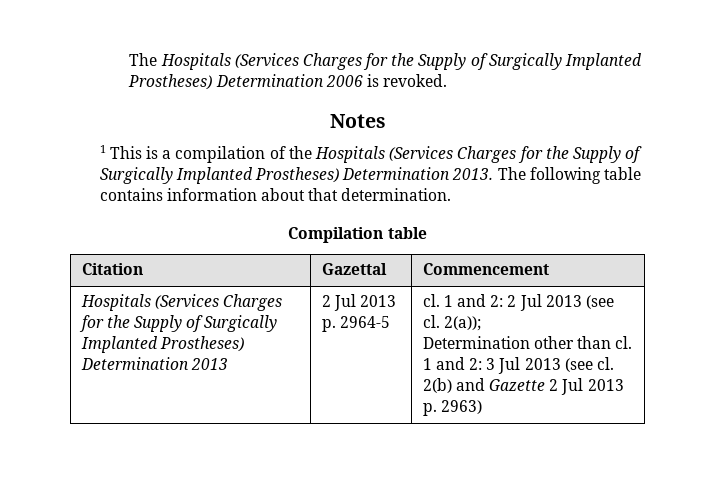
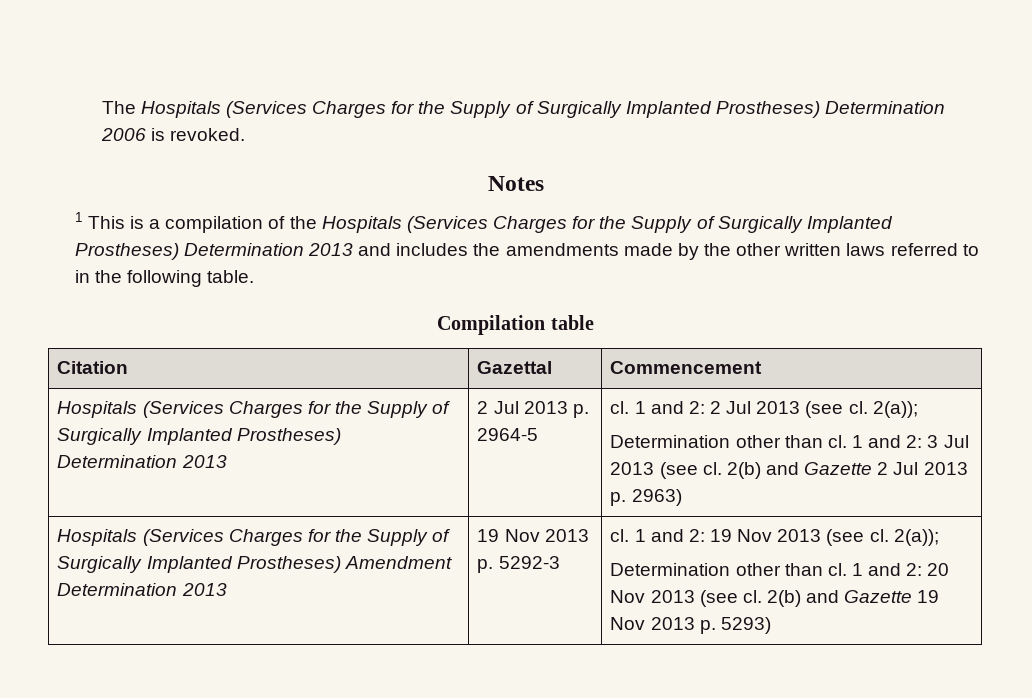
- 1 This is a compilation of the Hospitals (Services Charges for the Supply of Surgically Implanted Prostheses) Determination 2013. The following table contains information about that determination.
+ 1 This is a compilation of the Hospitals (Services Charges for the Supply of Surgically Implanted Prostheses) Determination 2013 and includes the amendments made by the other written laws referred to in the following table.
+ Hospitals (Services Charges for the Supply of Surgically Implanted Prostheses) Amendment Determination 2013 | 19 Nov 2013 p. 5292-3 | cl. 1 and 2: 19 Nov 2013 (see cl. 2(a));
+ Determination other than cl. 1 and 2: 20 Nov 2013 (see cl. 2(b) and Gazette 19 Nov 2013 p. 5293)

